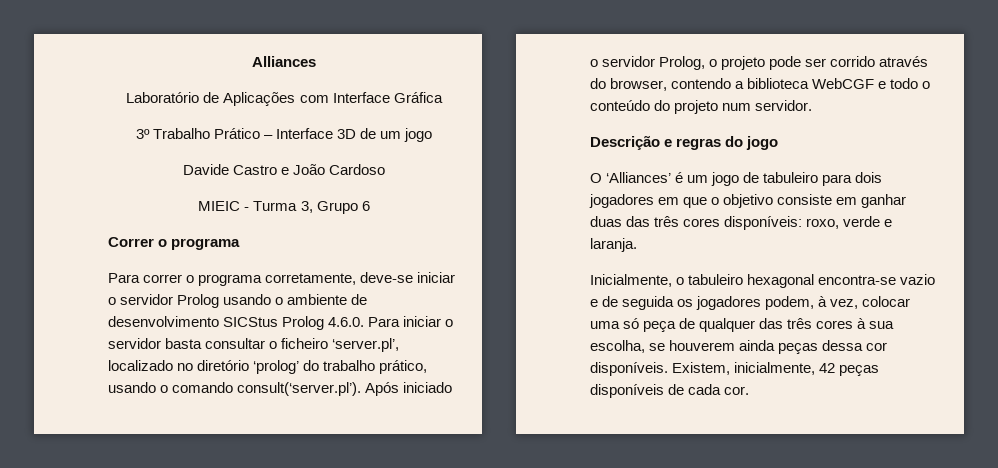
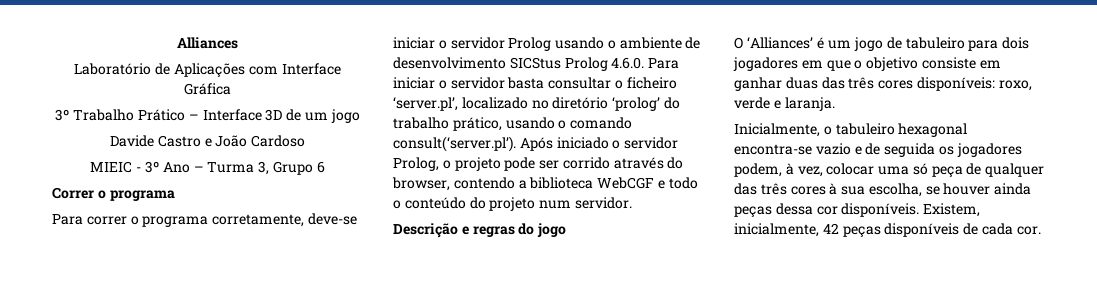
- MIEIC - Turma 3, Grupo 6
+ MIEIC - 3º Ano – Turma 3, Grupo 6
- Inicialmente, o tabuleiro hexagonal encontra-se vazio e de seguida os jogadores podem, à vez, colocar uma só peça de qualquer das três cores à sua escolha, se houverem ainda peças dessa cor disponíveis.
+ Inicialmente, o tabuleiro hexagonal encontra-se vazio e de seguida os jogadores podem, à vez, colocar uma só peça de qualquer das três cores à sua escolha, se houver ainda peças dessa cor disponíveis.

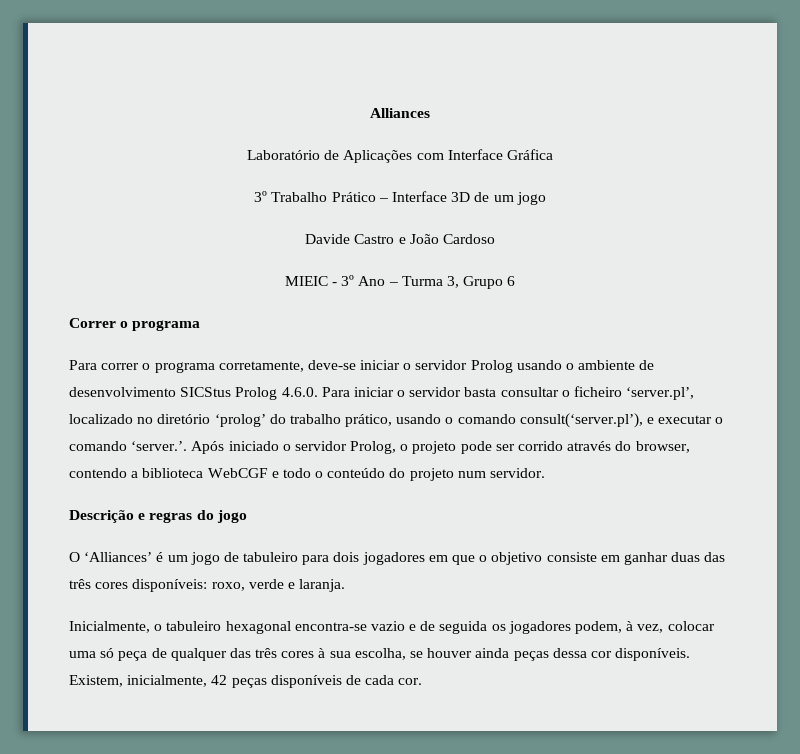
- Para correr o programa corretamente, deve-se iniciar o servidor Prolog usando o ambiente de desenvolvimento SICStus Prolog 4.6.0. Para iniciar o servidor basta consultar o ficheiro ‘server.pl’, localizado no diretório ‘prolog’ do trabalho prático, usando o comando consult(‘server.pl’). Após iniciado o servidor Prolog, o projeto pode ser corrido através do browser, contendo a biblioteca WebCGF e todo o conteúdo do projeto num servidor.
+ Para correr o programa corretamente, deve-se iniciar o servidor Prolog usando o ambiente de desenvolvimento SICStus Prolog 4.6.0. Para iniciar o servidor basta consultar o ficheiro ‘server.pl’, localizado no diretório ‘prolog’ do trabalho prático, usando o comando consult(‘server.pl’), e executar o comando ‘server.’. Após iniciado o servidor Prolog, o projeto pode ser corrido através do browser, contendo a biblioteca WebCGF e todo o conteúdo do projeto num servidor.

